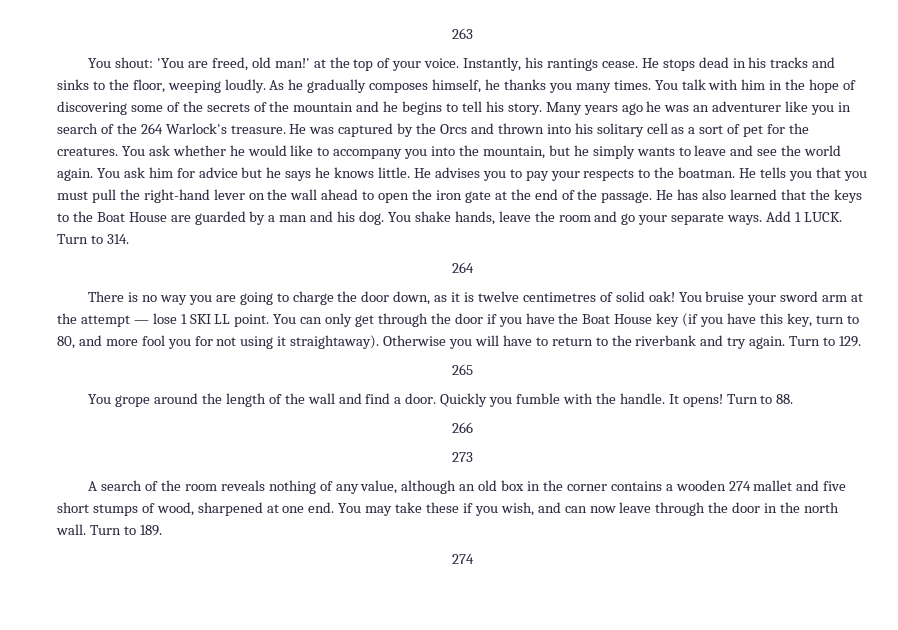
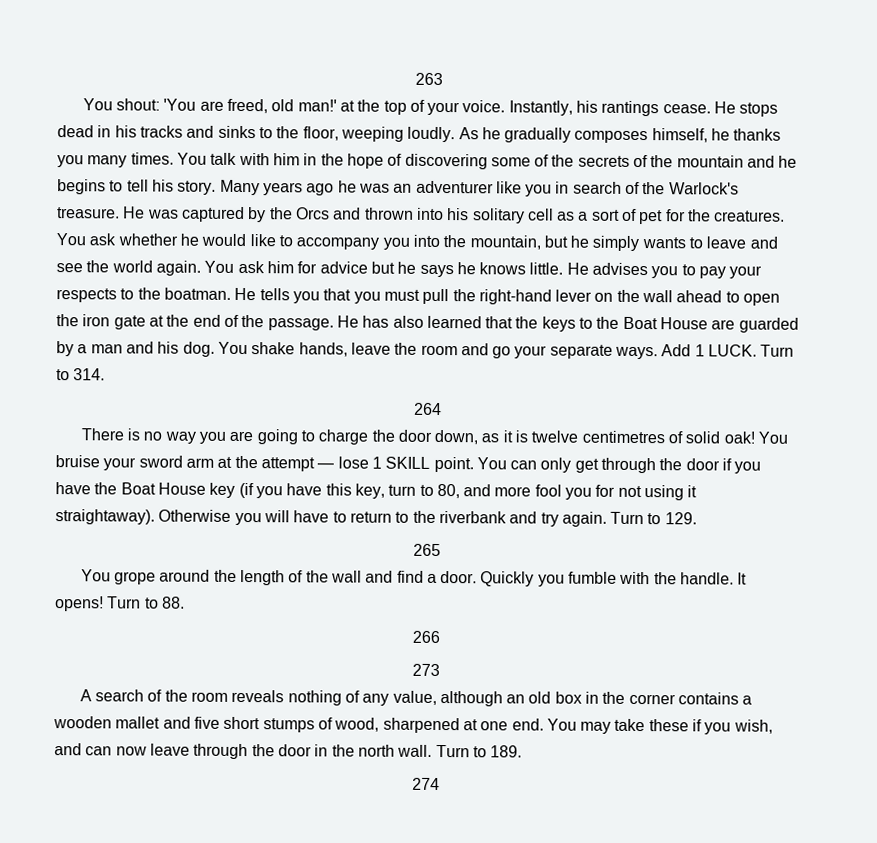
- Many years ago he was an adventurer like you in search of the 264 Warlock's treasure.
+ Many years ago he was an adventurer like you in search of the Warlock's treasure.
- You bruise your sword arm at the attempt — lose 1 SKI LL point.
+ You bruise your sword arm at the attempt — lose 1 SKILL point.
- A search of the room reveals nothing of any value, although an old box in the corner contains a wooden 274 mallet and five short stumps of wood, sharpened at one end.
+ A search of the room reveals nothing of any value, although an old box in the corner contains a wooden mallet and five short stumps of wood, sharpened at one end.

